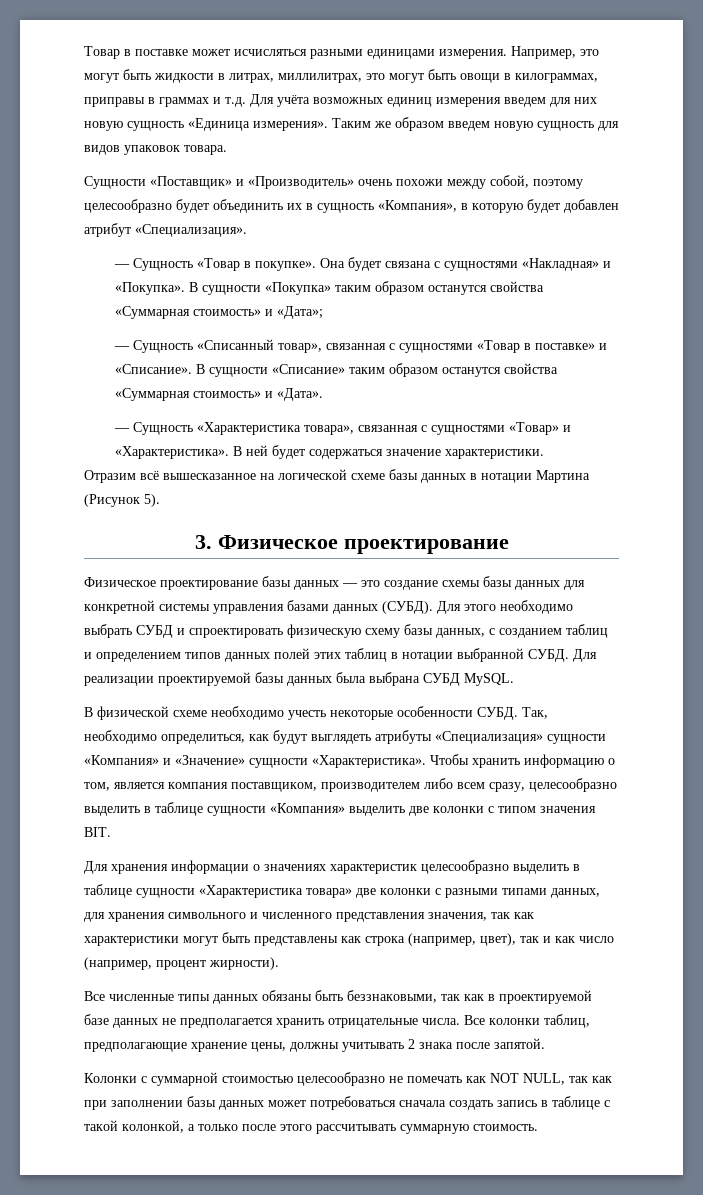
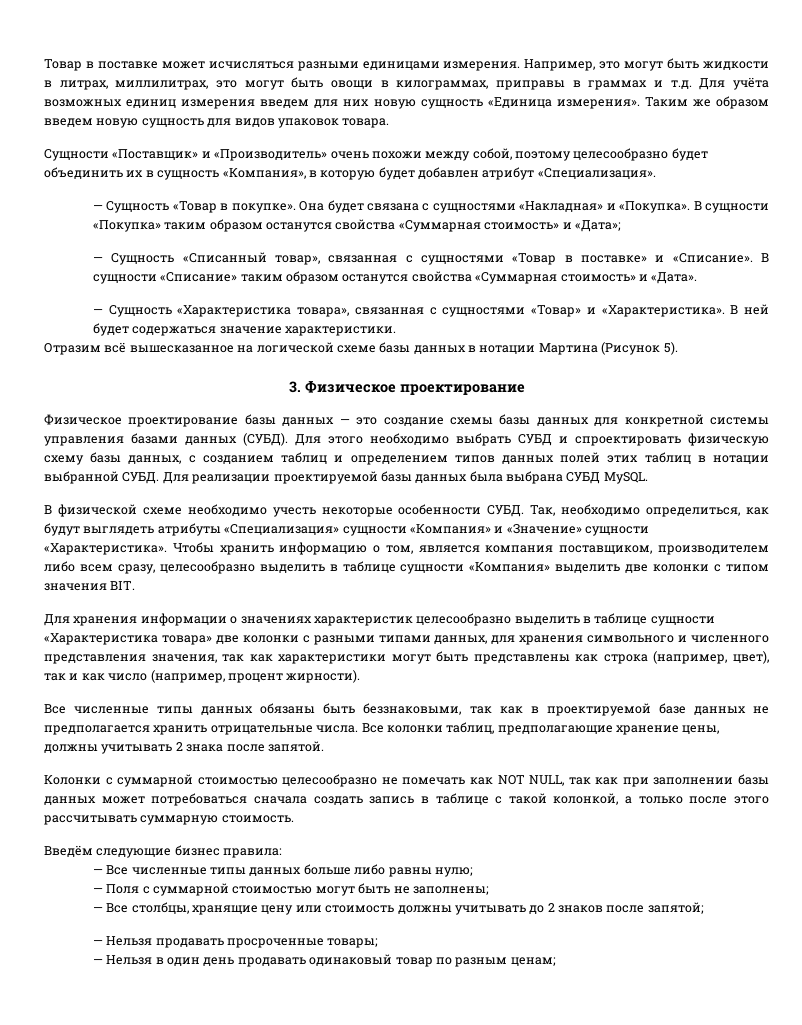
+ Введём следующие бизнес правила:
+ — Все численные типы данных больше либо равны нулю;
+ — Поля с суммарной стоимостью могут быть не заполнены;
+ — Все столбцы, хранящие цену или стоимость должны учитывать до 2 знаков после запятой;
+ — Нельзя продавать просроченные товары;
+ — Нельзя в один день продавать одинаковый товар по разным ценам;

